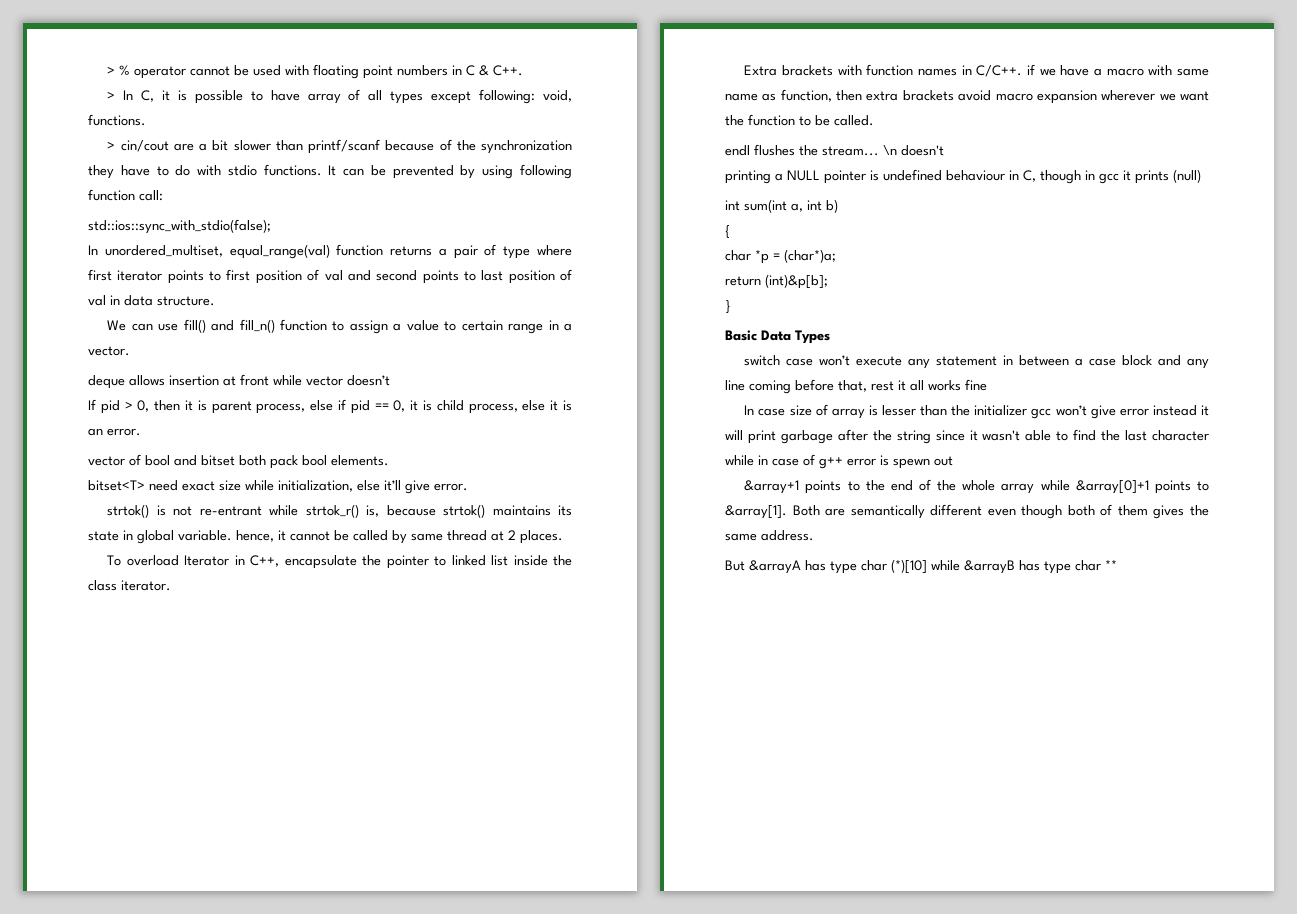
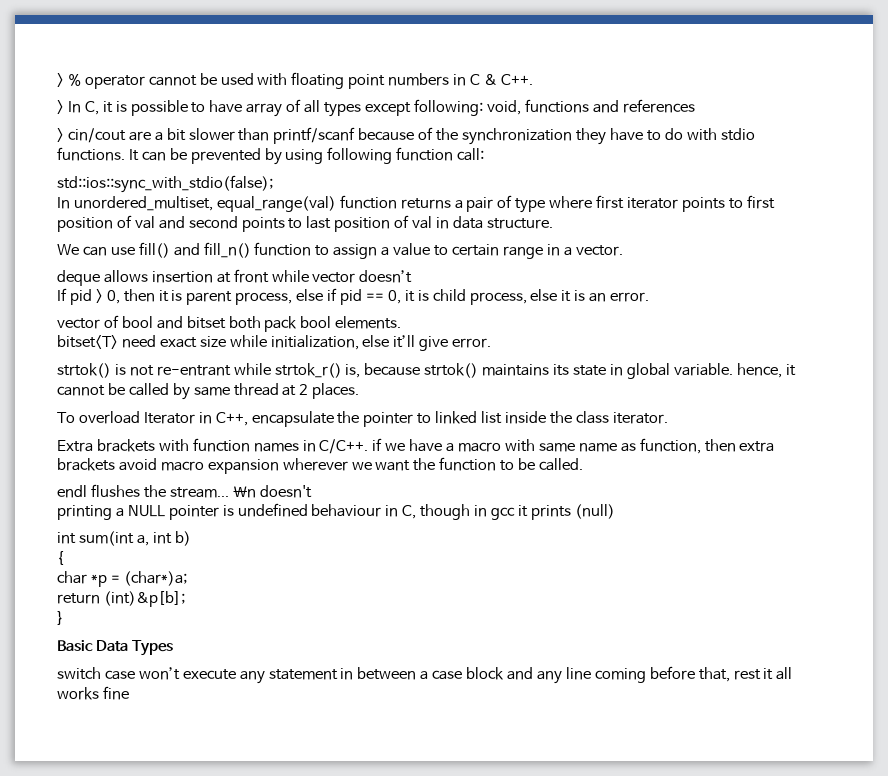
- > In C, it is possible to have array of all types except following: void, functions.
+ > In C, it is possible to have array of all types except following: void, functions and references
- In case size of array is lesser than the initializer gcc won’t give error instead it will print garbage after the string since it wasn't able to find the last character while in case of g++ error is spewn out
- &array+1 points to the end of the whole array while &array[0]+1 points to &array[1]. Both are semantically different even though both of them gives the same address.
- But &arrayA has type char (*)[10] while &arrayB has type char **

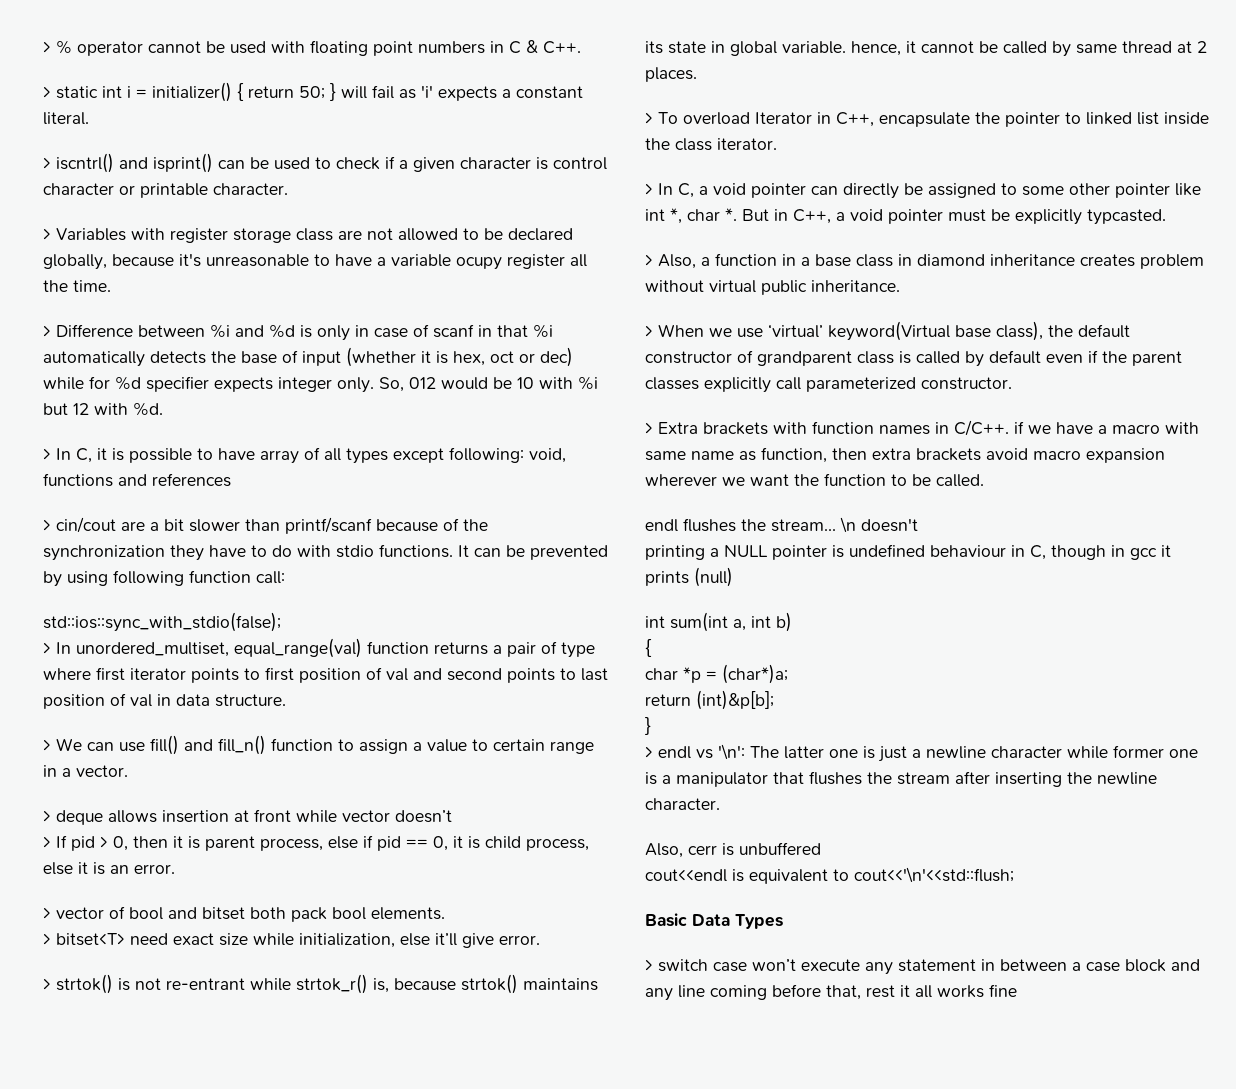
+ > static int i = initializer() { return 50; } will fail as 'i' expects a constant literal.
+ > iscntrl() and isprint() can be used to check if a given character is control character or printable character.
+ > Variables with register storage class are not allowed to be declared globally, because it's unreasonable to have a variable ocupy register all the time.
+ > Difference between %i and %d is only in case of scanf in that %i automatically detects the base of input (whether it is hex, oct or dec) while for %d specifier expects integer only. So, 012 would be 10 with %i but 12 with %d.
- In unordered_multiset, equal_range(val) function returns a pair of type where first iterator points to first position of val and second points to last position of val in data structure.
+ > In unordered_multiset, equal_range(val) function returns a pair of type where first iterator points to first position of val and second points to last position of val in data structure.
- We can use fill() and fill_n() function to assign a value to certain range in a vector.
+ > We can use fill() and fill_n() function to assign a value to certain range in a vector.
- deque allows insertion at front while vector doesn’t
+ > deque allows insertion at front while vector doesn’t
- If pid > 0, then it is parent process, else if pid == 0, it is child process, else it is an error.
+ > If pid > 0, then it is parent process, else if pid == 0, it is child process, else it is an error.
- vector of bool and bitset both pack bool elements.
+ > vector of bool and bitset both pack bool elements.
- bitset<T> need exact size while initialization, else it’ll give error.
+ > bitset<T> need exact size while initialization, else it’ll give error.
- strtok() is not re-entrant while strtok_r() is, because strtok() maintains its state in global variable. hence, it cannot be called by same thread at 2 places.
+ > strtok() is not re-entrant while strtok_r() is, because strtok() maintains its state in global variable. hence, it cannot be called by same thread at 2 places.
- To overload Iterator in C++, encapsulate the pointer to linked list inside the class iterator.
+ > To overload Iterator in C++, encapsulate the pointer to linked list inside the class iterator.
- Extra brackets with function names in C/C++. if we have a macro with same name as function, then extra brackets avoid macro expansion wherever we want the function to be called.
+ > In C, a void pointer can directly be assigned to some other pointer like int *, char *. But in C++, a void pointer must be explicitly typcasted.
+ > Also, a function in a base class in diamond inheritance creates problem without virtual public inheritance.
+ > When we use ‘virtual’ keyword(Virtual base class), the default constructor of grandparent class is called by default even if the parent classes explicitly call parameterized constructor.
+ > Extra brackets with function names in C/C++. if we have a macro with same name as function, then extra brackets avoid macro expansion wherever we want the function to be called.
+ > endl vs '\n': The latter one is just a newline character while former one is a manipulator that flushes the stream after inserting the newline character.
+ Also, cerr is unbuffered
+ cout<<endl is equivalent to cout<<'\n'<<std::flush;
- switch case won’t execute any statement in between a case block and any line coming before that, rest it all works fine
+ > switch case won’t execute any statement in between a case block and any line coming before that, rest it all works fine

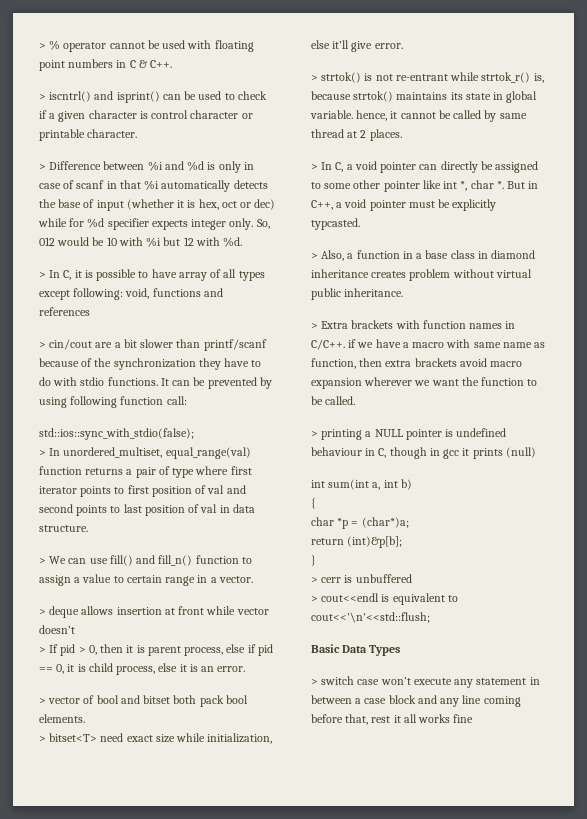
- > static int i = initializer() { return 50; } will fail as 'i' expects a constant literal.
- > Variables with register storage class are not allowed to be declared globally, because it's unreasonable to have a variable ocupy register all the time.
- > To overload Iterator in C++, encapsulate the pointer to linked list inside the class iterator.
- > When we use ‘virtual’ keyword(Virtual base class), the default constructor of grandparent class is called by default even if the parent classes explicitly call parameterized constructor.
- endl flushes the stream... \n doesn't
- printing a NULL pointer is undefined behaviour in C, though in gcc it prints (null)
+ > printing a NULL pointer is undefined behaviour in C, though in gcc it prints (null)
- > endl vs '\n': The latter one is just a newline character while former one is a manipulator that flushes the stream after inserting the newline character.
- Also, cerr is unbuffered
+ > cerr is unbuffered
- cout<<endl is equivalent to cout<<'\n'<<std::flush;
+ > cout<<endl is equivalent to cout<<'\n'<<std::flush;

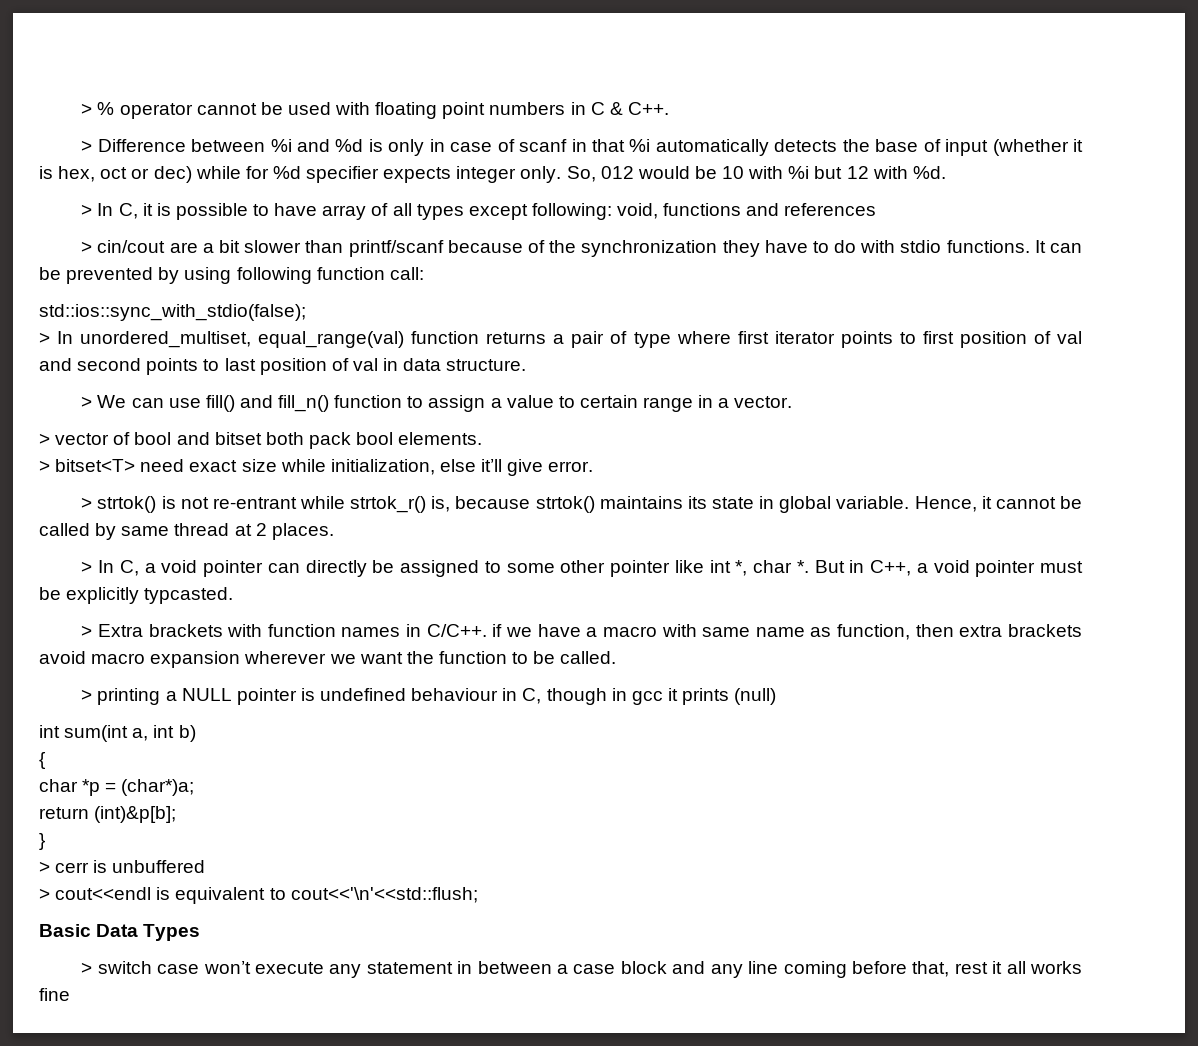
- > iscntrl() and isprint() can be used to check if a given character is control character or printable character.
- > deque allows insertion at front while vector doesn’t
- > If pid > 0, then it is parent process, else if pid == 0, it is child process, else it is an error.
- > strtok() is not re-entrant while strtok_r() is, because strtok() maintains its state in global variable. hence, it cannot be called by same thread at 2 places.
+ > strtok() is not re-entrant while strtok_r() is, because strtok() maintains its state in global variable. Hence, it cannot be called by same thread at 2 places.
- > Also, a function in a base class in diamond inheritance creates problem without virtual public inheritance.

